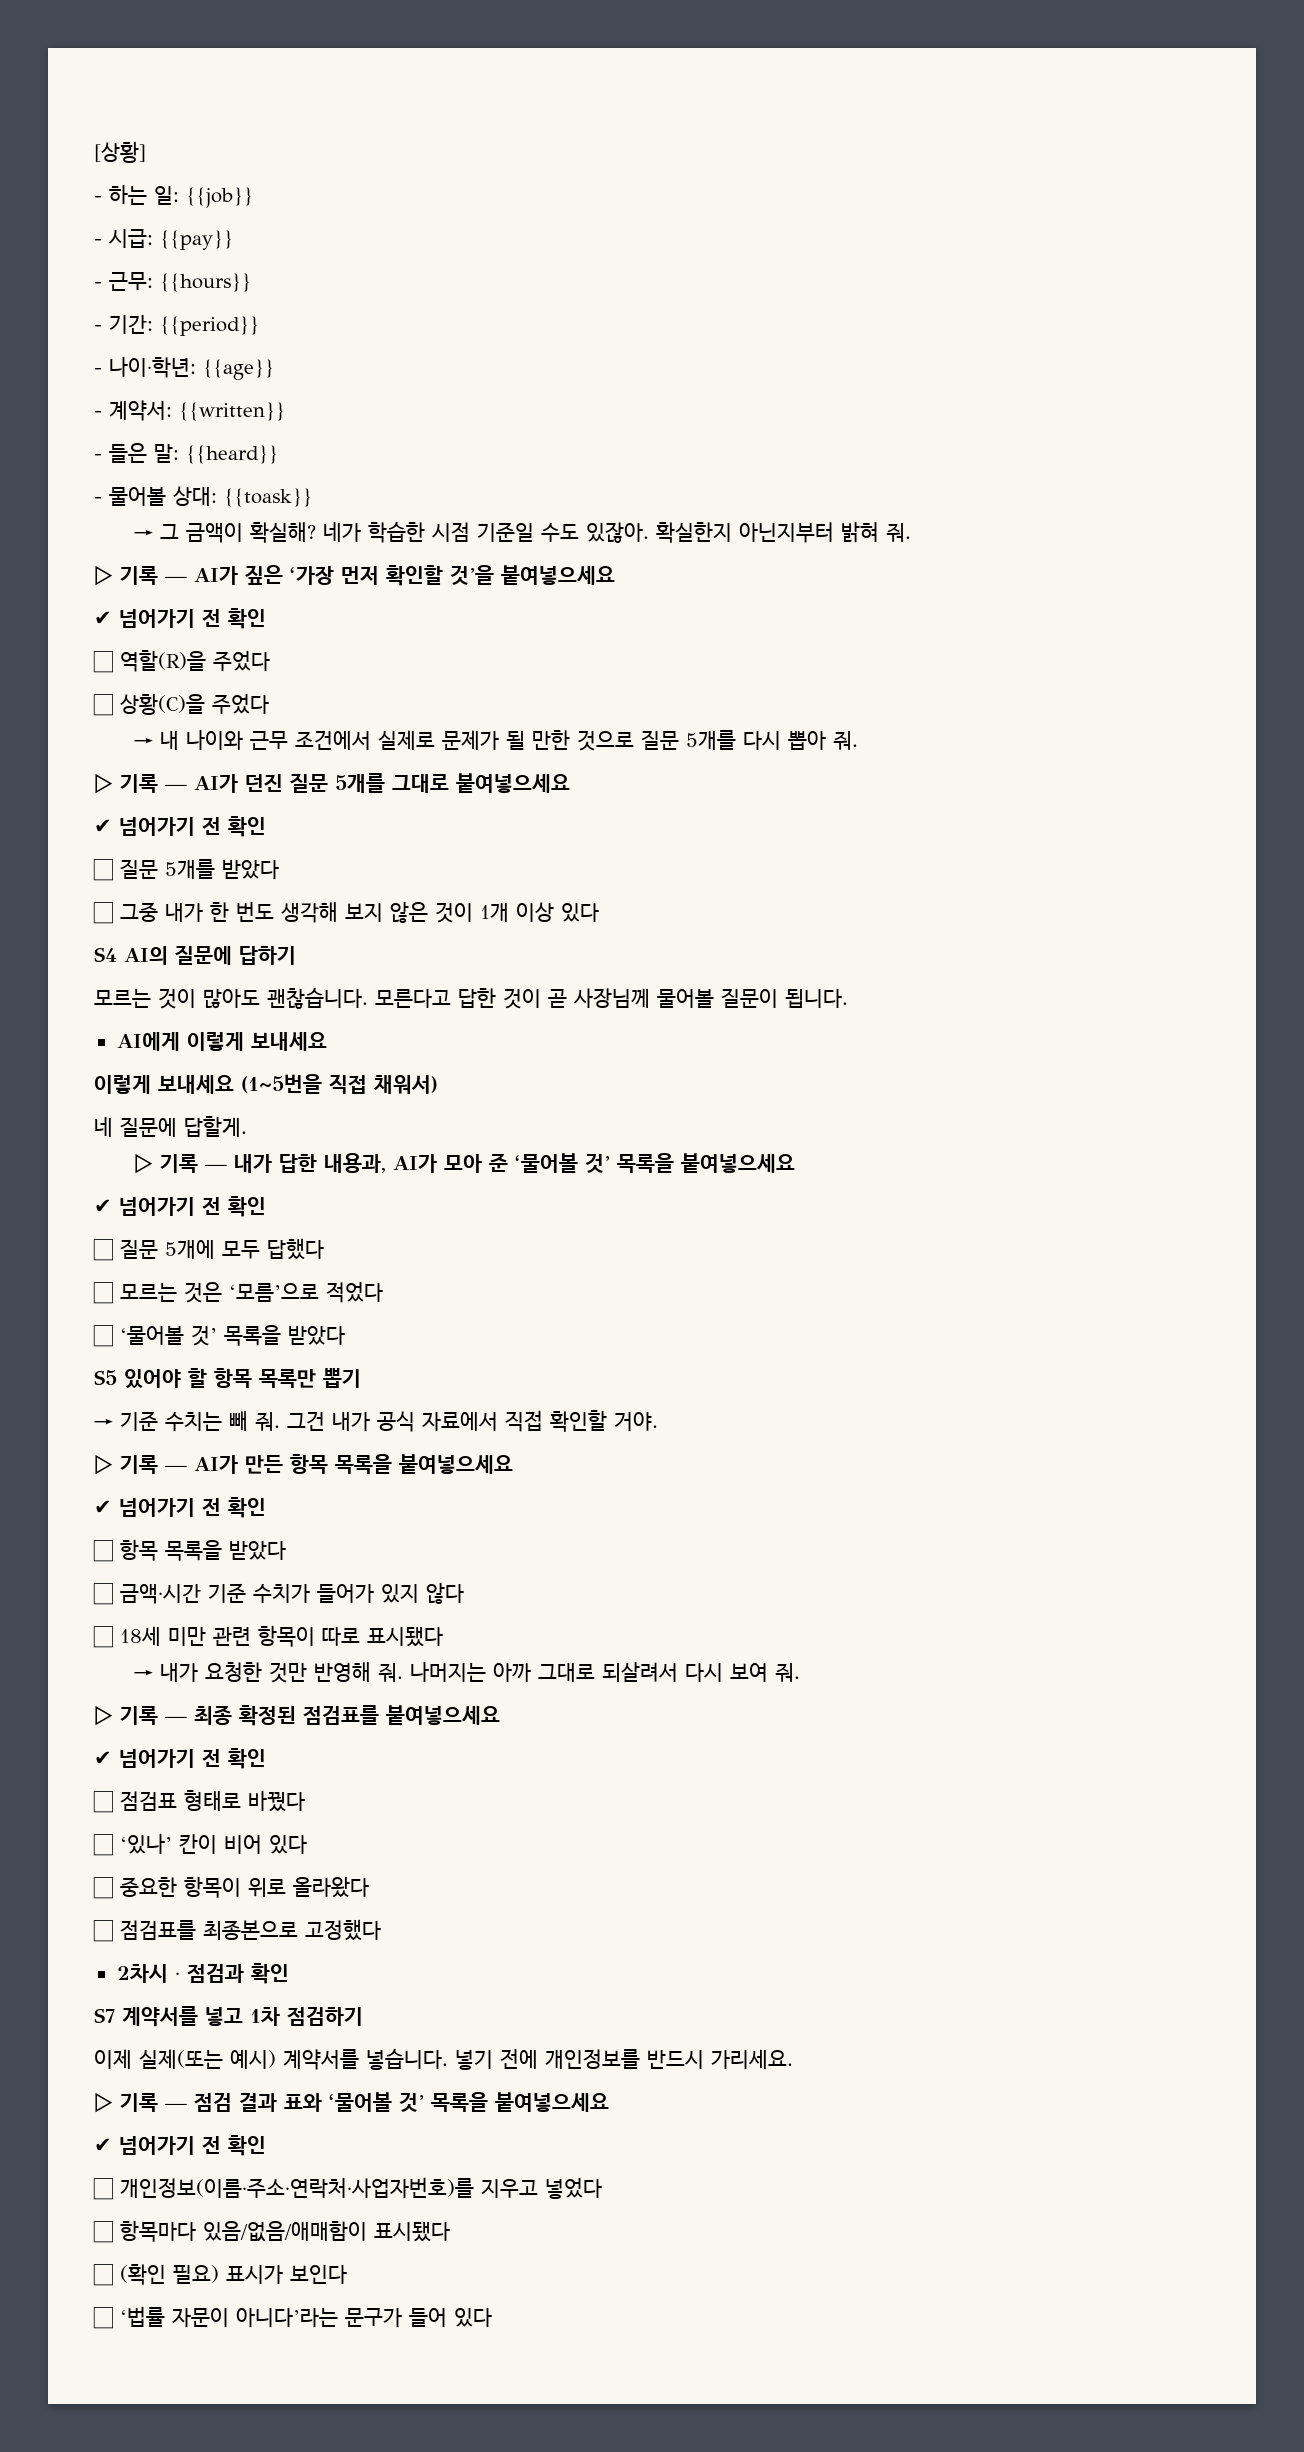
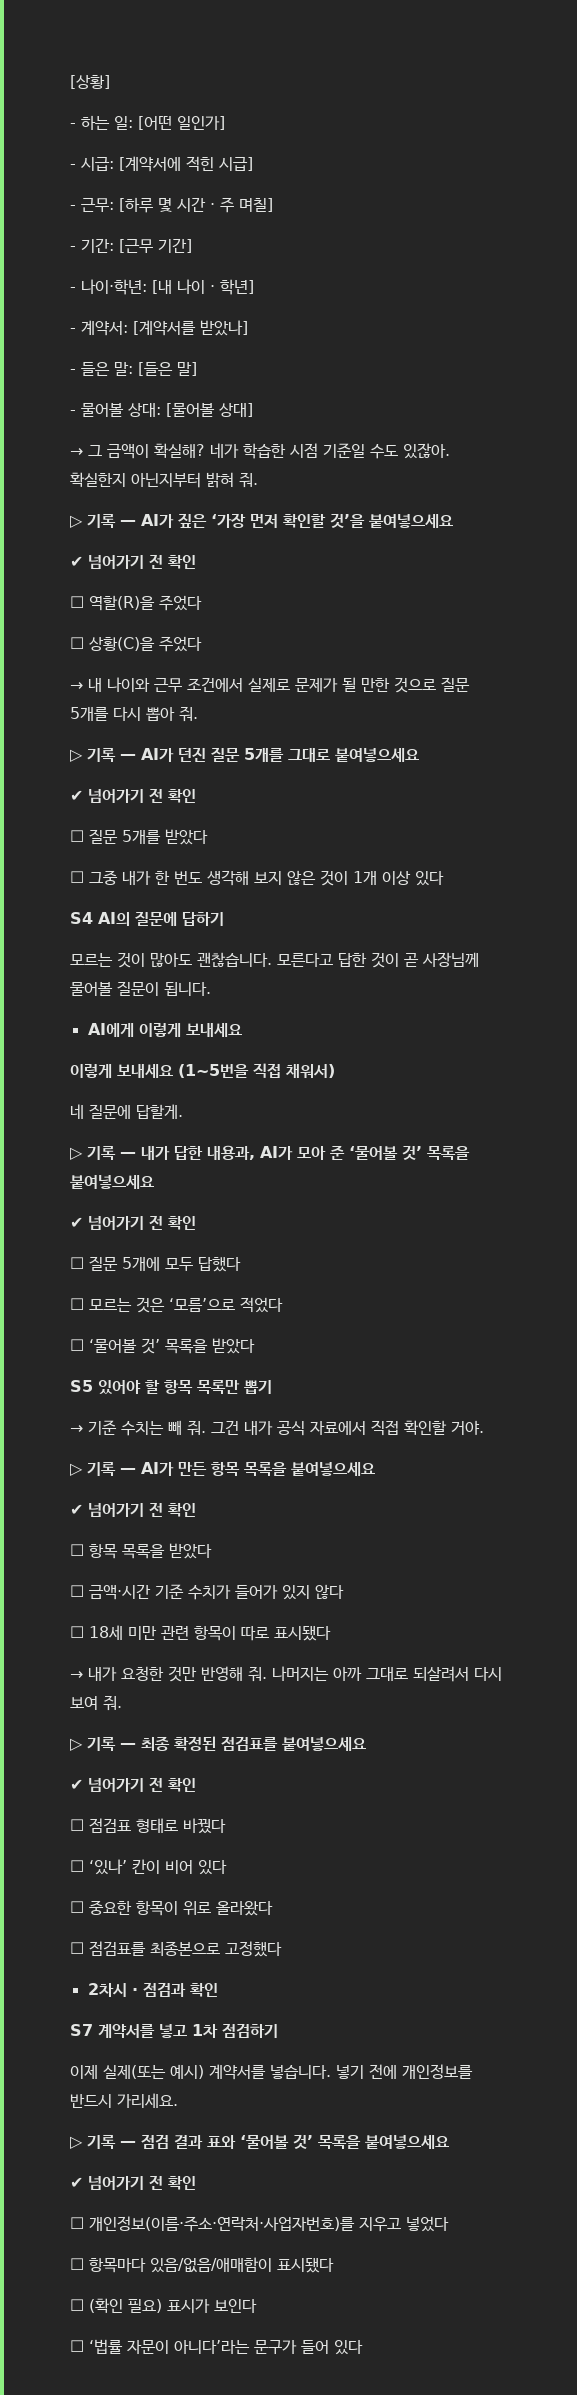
- - 하는 일: {{job}}
+ - 하는 일: [어떤 일인가]
- - 시급: {{pay}}
+ - 시급: [계약서에 적힌 시급]
- - 근무: {{hours}}
+ - 근무: [하루 몇 시간 · 주 며칠]
- - 기간: {{period}}
+ - 기간: [근무 기간]
- - 나이·학년: {{age}}
+ - 나이·학년: [내 나이 · 학년]
- - 계약서: {{written}}
+ - 계약서: [계약서를 받았나]
- - 들은 말: {{heard}}
+ - 들은 말: [들은 말]
- - 물어볼 상대: {{toask}}
+ - 물어볼 상대: [물어볼 상대]

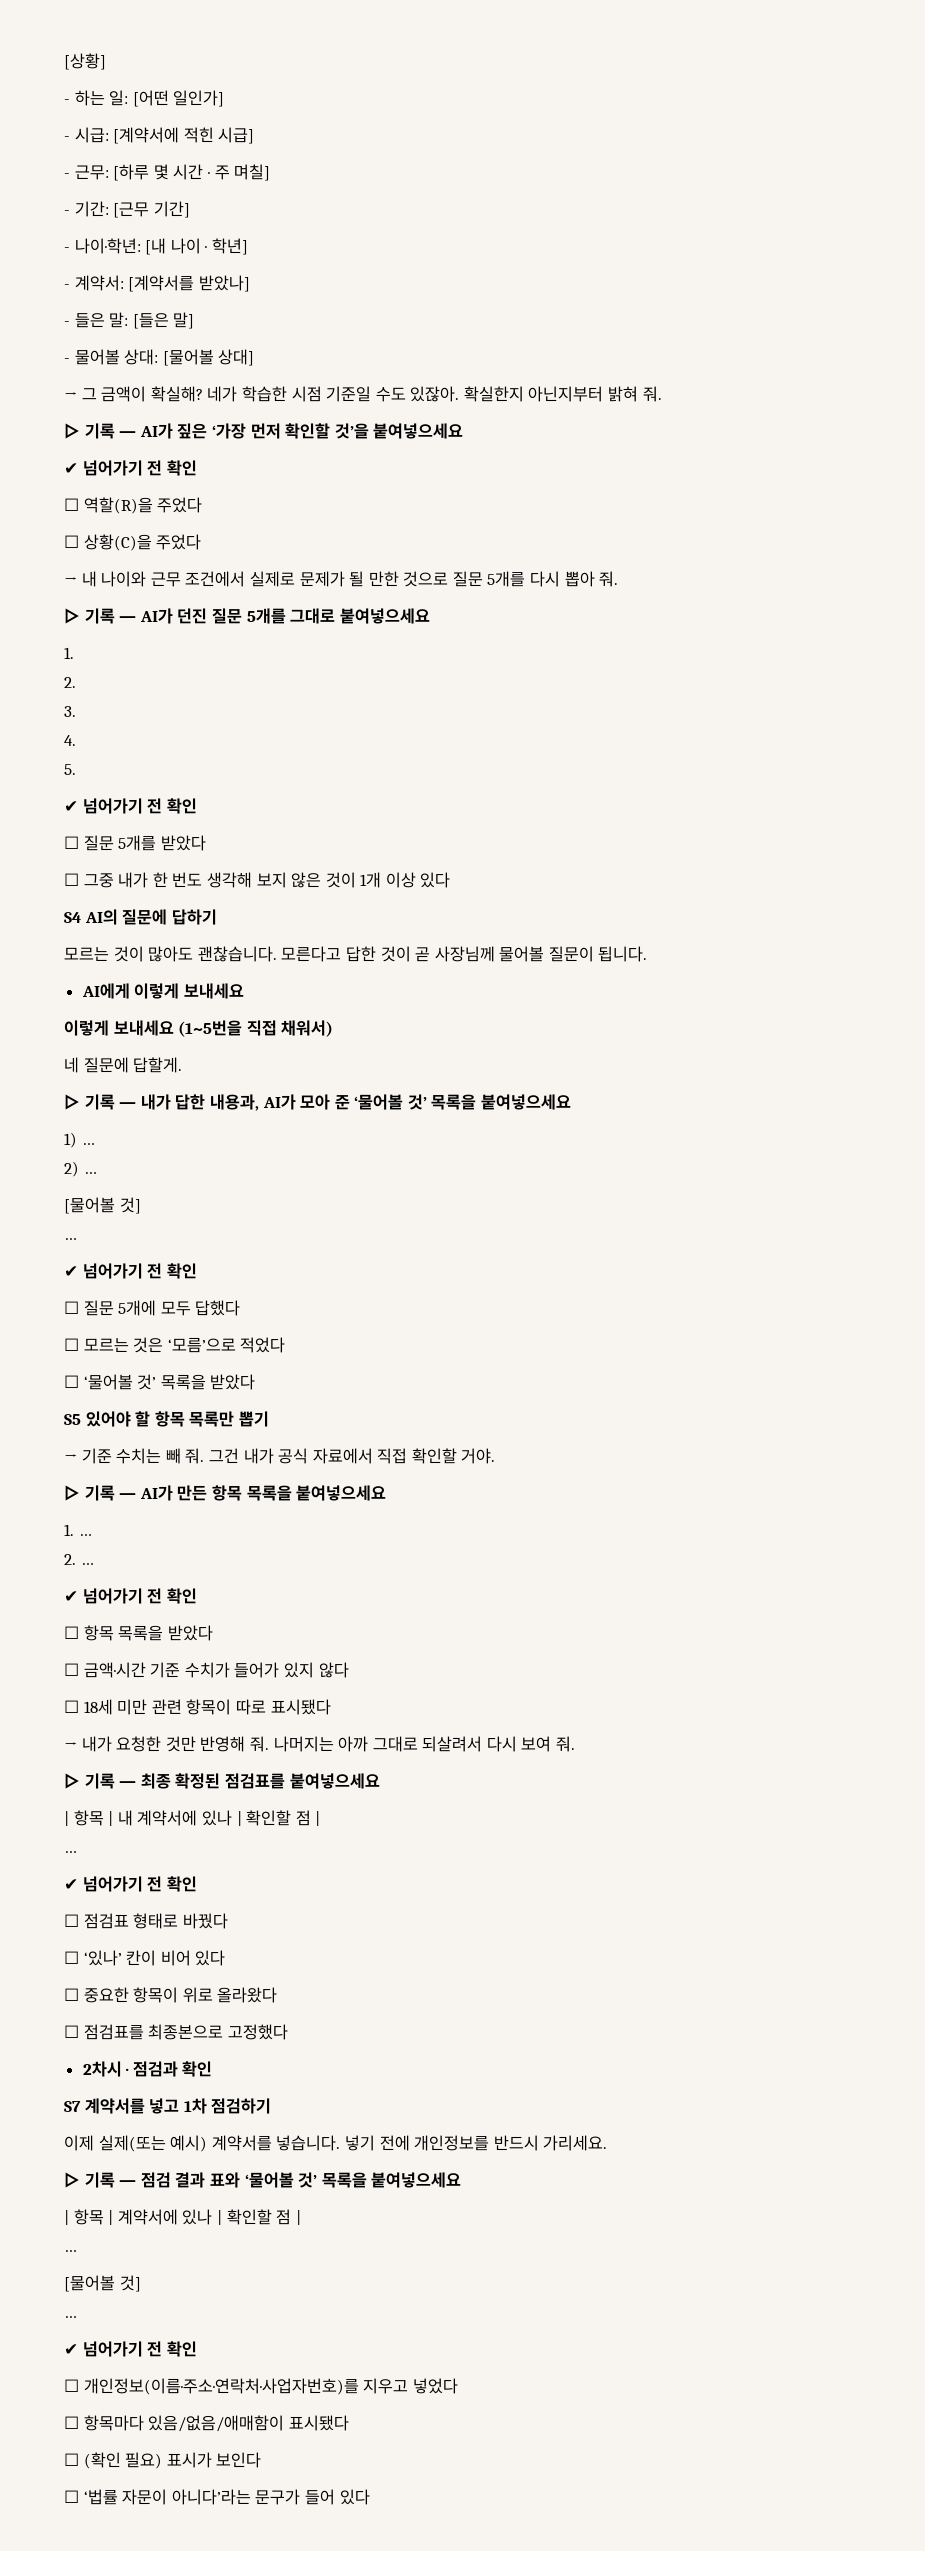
  ▷ 기록 — AI가 던진 질문 5개를 그대로 붙여넣으세요
+ 1.
+ 2.
+ 3.
+ 4.
+ 5.
+ 1) …
+ 2) …
+ [물어볼 것]
+ …
+ 1. …
+ 2. …
+ | 항목 | 내 계약서에 있나 | 확인할 점 |
+ …
+ | 항목 | 계약서에 있나 | 확인할 점 |
+ …
+ [물어볼 것]
+ …

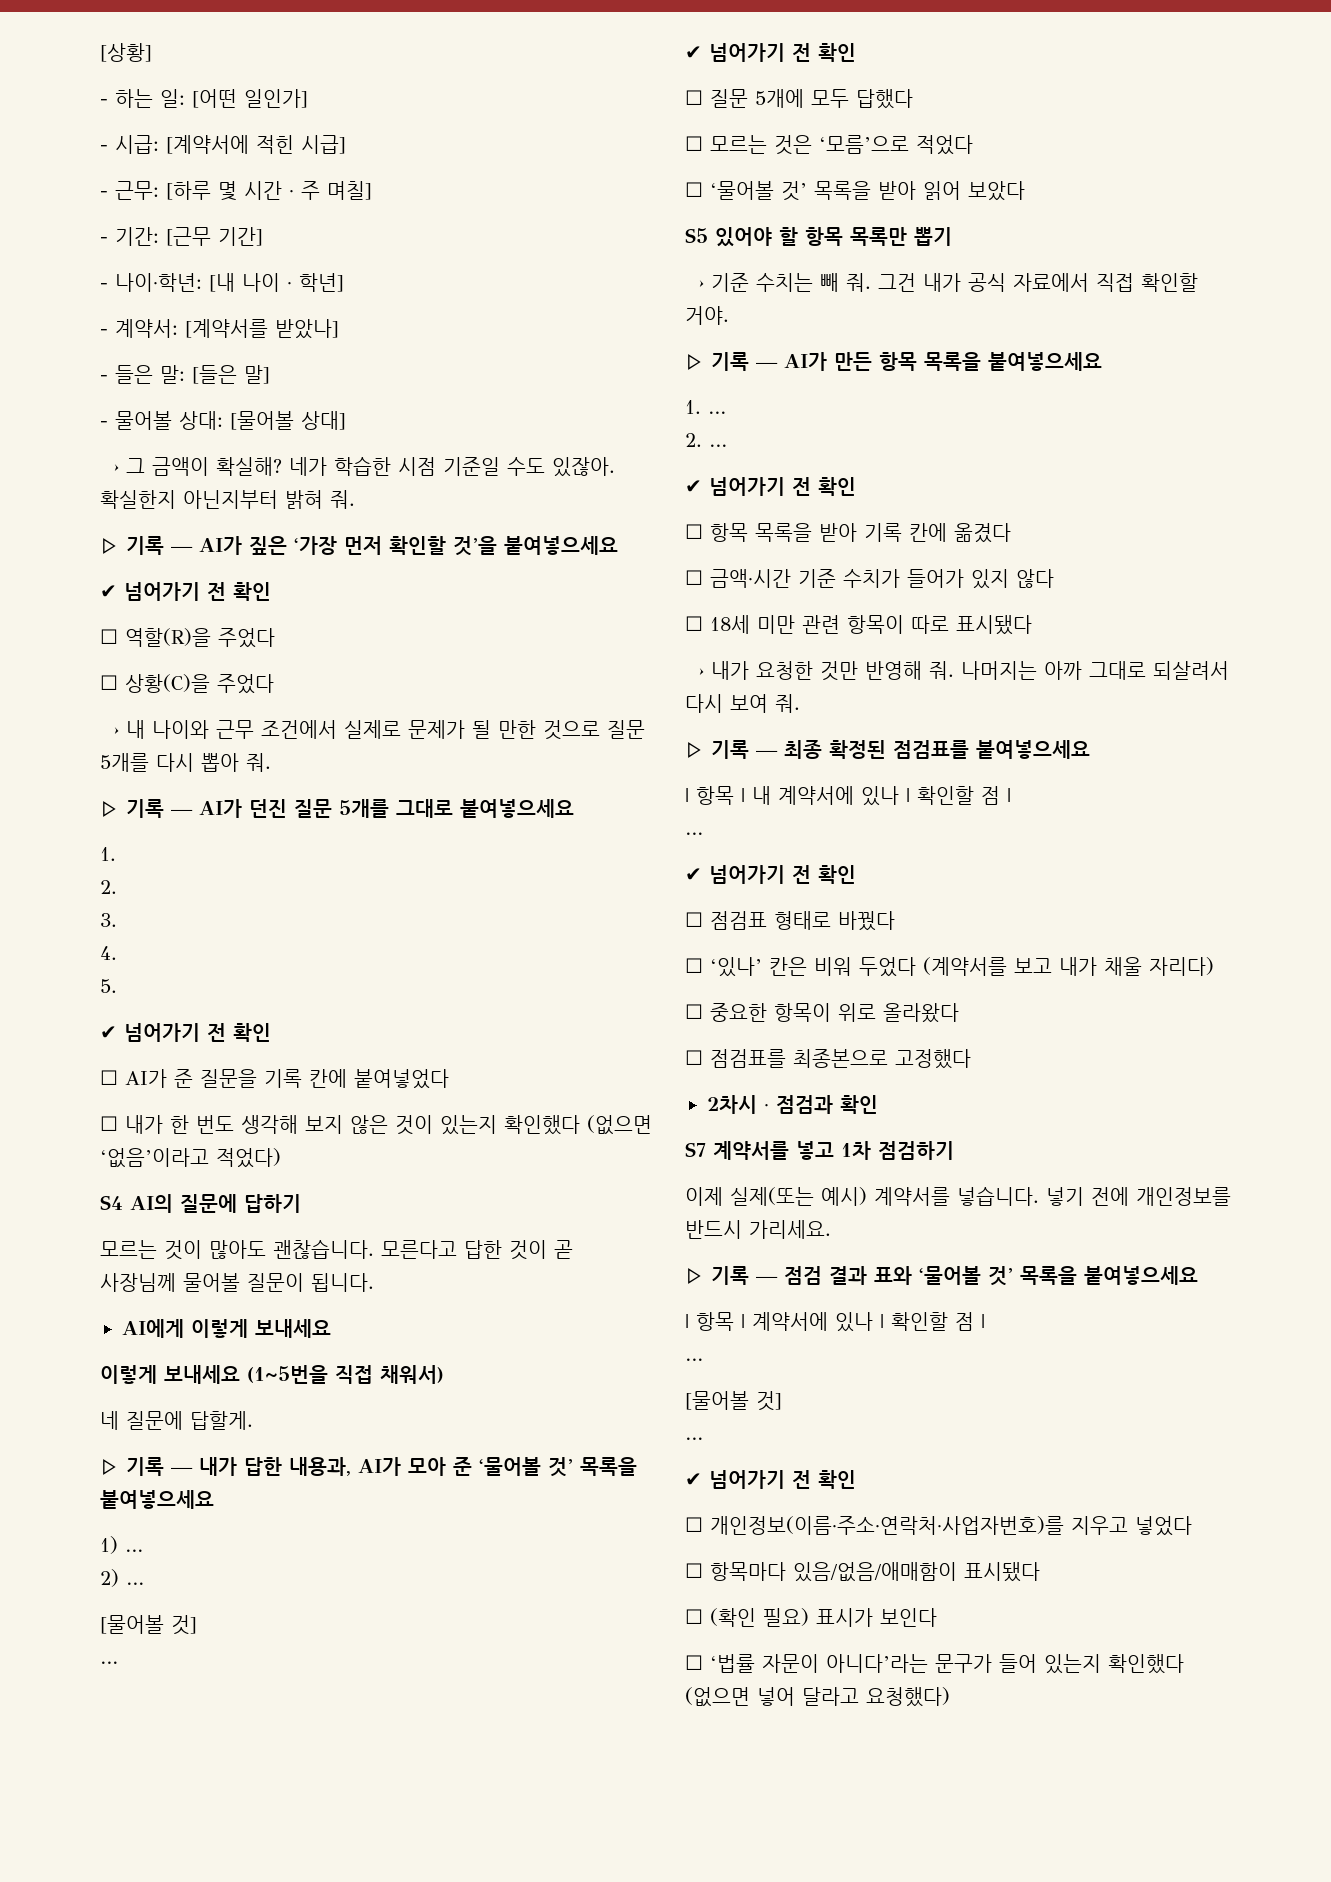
- ☐ 질문 5개를 받았다
- ☐ 그중 내가 한 번도 생각해 보지 않은 것이 1개 이상 있다
+ ☐ AI가 준 질문을 기록 칸에 붙여넣었다
+ ☐ 내가 한 번도 생각해 보지 않은 것이 있는지 확인했다 (없으면 ‘없음’이라고 적었다)
- ☐ ‘물어볼 것’ 목록을 받았다
+ ☐ ‘물어볼 것’ 목록을 받아 읽어 보았다
- ☐ 항목 목록을 받았다
+ ☐ 항목 목록을 받아 기록 칸에 옮겼다
- ☐ ‘있나’ 칸이 비어 있다
+ ☐ ‘있나’ 칸은 비워 두었다 (계약서를 보고 내가 채울 자리다)
- ☐ ‘법률 자문이 아니다’라는 문구가 들어 있다
+ ☐ ‘법률 자문이 아니다’라는 문구가 들어 있는지 확인했다 (없으면 넣어 달라고 요청했다)

